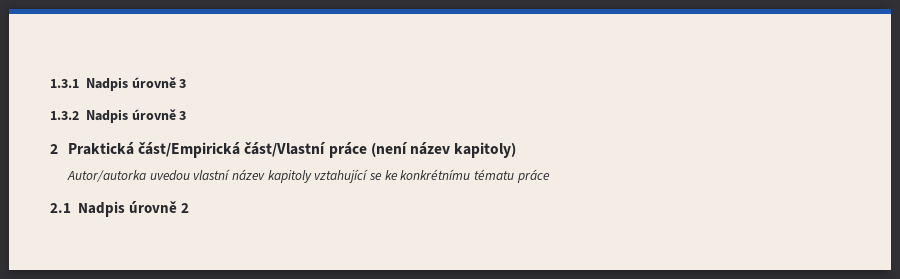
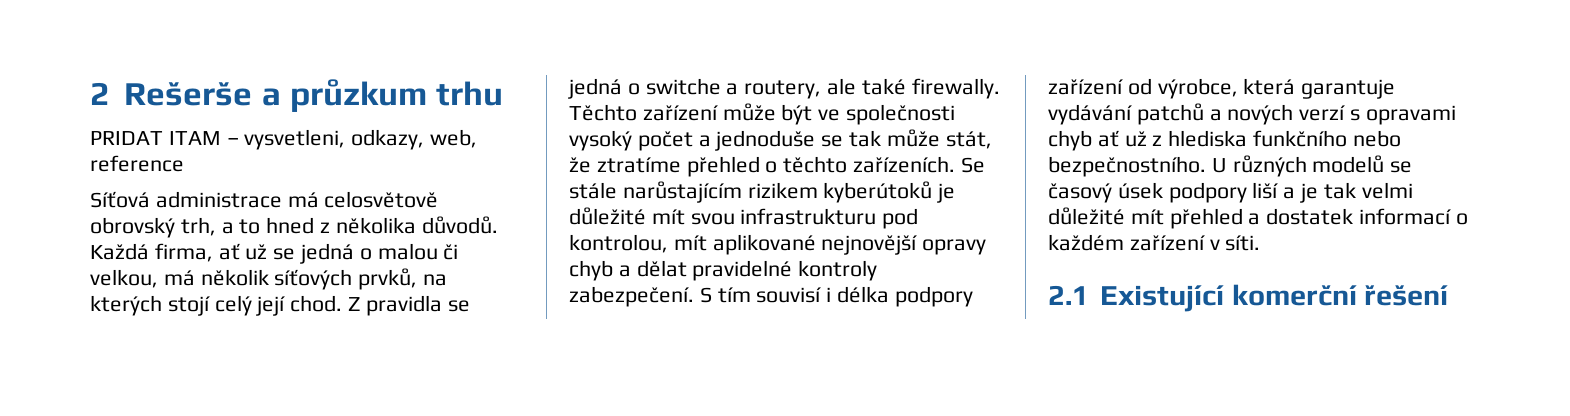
- 1.3.1 Nadpis úrovně 3
- 1.3.2 Nadpis úrovně 3
- 2 Praktická část/Empirická část/Vlastní práce (není název kapitoly)
- Autor/autorka uvedou vlastní název kapitoly vztahující se ke konkrétnímu tématu práce
- 2.1 Nadpis úrovně 2
+ 2 Rešerše a průzkum trhu
+ PRIDAT ITAM – vysvetleni, odkazy, web, reference
+ Síťová administrace má celosvětově obrovský trh, a to hned z několika důvodů. Každá firma, ať už se jedná o malou či velkou, má několik síťových prvků, na kterých stojí celý její chod. Z pravidla se jedná o switche a routery, ale také firewally. Těchto zařízení může být ve společnosti vysoký počet a jednoduše se tak může stát, že ztratíme přehled o těchto zařízeních. Se stále narůstajícím rizikem kyberútoků je důležité mít svou infrastrukturu pod kontrolou, mít aplikované nejnovější opravy chyb a dělat pravidelné kontroly zabezpečení. S tím souvisí i délka podpory zařízení od výrobce, která garantuje vydávání patchů a nových verzí s opravami chyb ať už z hlediska funkčního nebo bezpečnostního. U různých modelů se časový úsek podpory liší a je tak velmi důležité mít přehled a dostatek informací o každém zařízení v síti.
+ 2.1 Existující komerční řešení

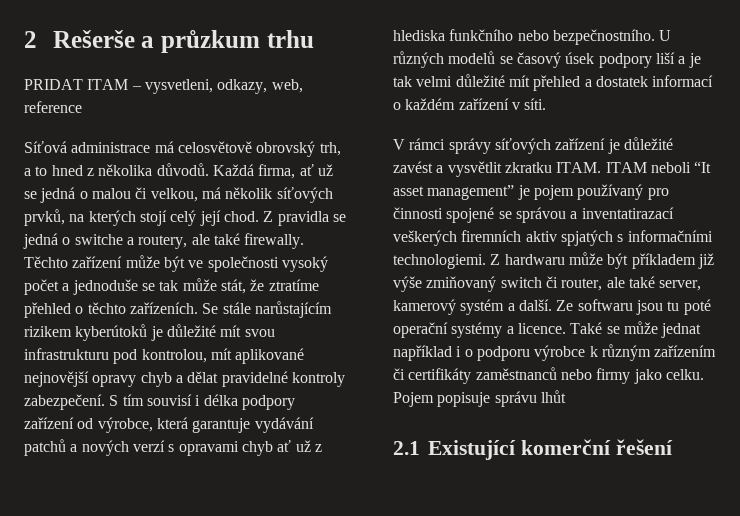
+ V rámci správy síťových zařízení je důležité zavést a vysvětlit zkratku ITAM. ITAM neboli “It asset management” je pojem používaný pro činnosti spojené se správou a inventatirazací veškerých firemních aktiv spjatých s informačními technologiemi. Z hardwaru může být příkladem již výše zmiňovaný switch či router, ale také server, kamerový systém a další. Ze softwaru jsou tu poté operační systémy a licence. Také se může jednat například i o podporu výrobce k různým zařízením či certifikáty zaměstnanců nebo firmy jako celku. Pojem popisuje správu lhůt

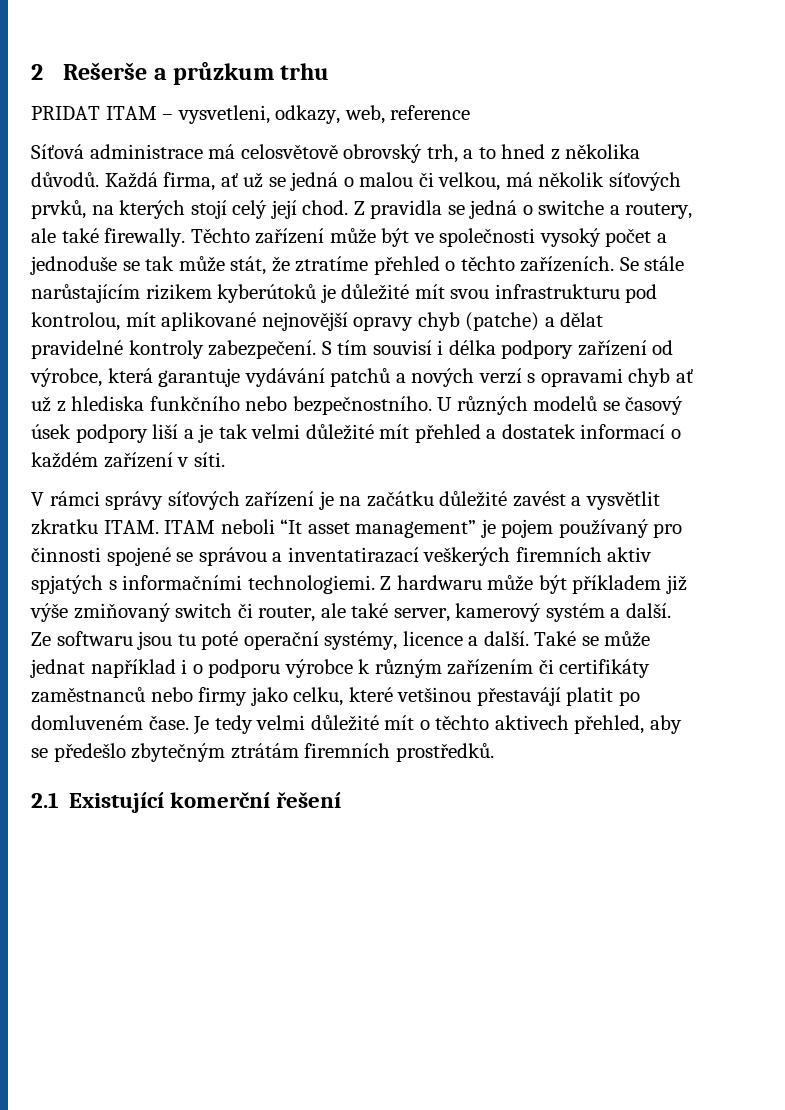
- Se stále narůstajícím rizikem kyberútoků je důležité mít svou infrastrukturu pod kontrolou, mít aplikované nejnovější opravy chyb a dělat pravidelné kontroly zabezpečení.
+ Se stále narůstajícím rizikem kyberútoků je důležité mít svou infrastrukturu pod kontrolou, mít aplikované nejnovější opravy chyb (patche) a dělat pravidelné kontroly zabezpečení.
- V rámci správy síťových zařízení je důležité zavést a vysvětlit zkratku ITAM.
+ V rámci správy síťových zařízení je na začátku důležité zavést a vysvětlit zkratku ITAM.
- Ze softwaru jsou tu poté operační systémy a licence.
+ Ze softwaru jsou tu poté operační systémy, licence a další.
- Také se může jednat například i o podporu výrobce k různým zařízením či certifikáty zaměstnanců nebo firmy jako celku. Pojem popisuje správu lhůt
+ Také se může jednat například i o podporu výrobce k různým zařízením či certifikáty zaměstnanců nebo firmy jako celku, které vetšinou přestavájí platit po domluveném čase. Je tedy velmi důležité mít o těchto aktivech přehled, aby se předešlo zbytečným ztrátám firemních prostředků.

